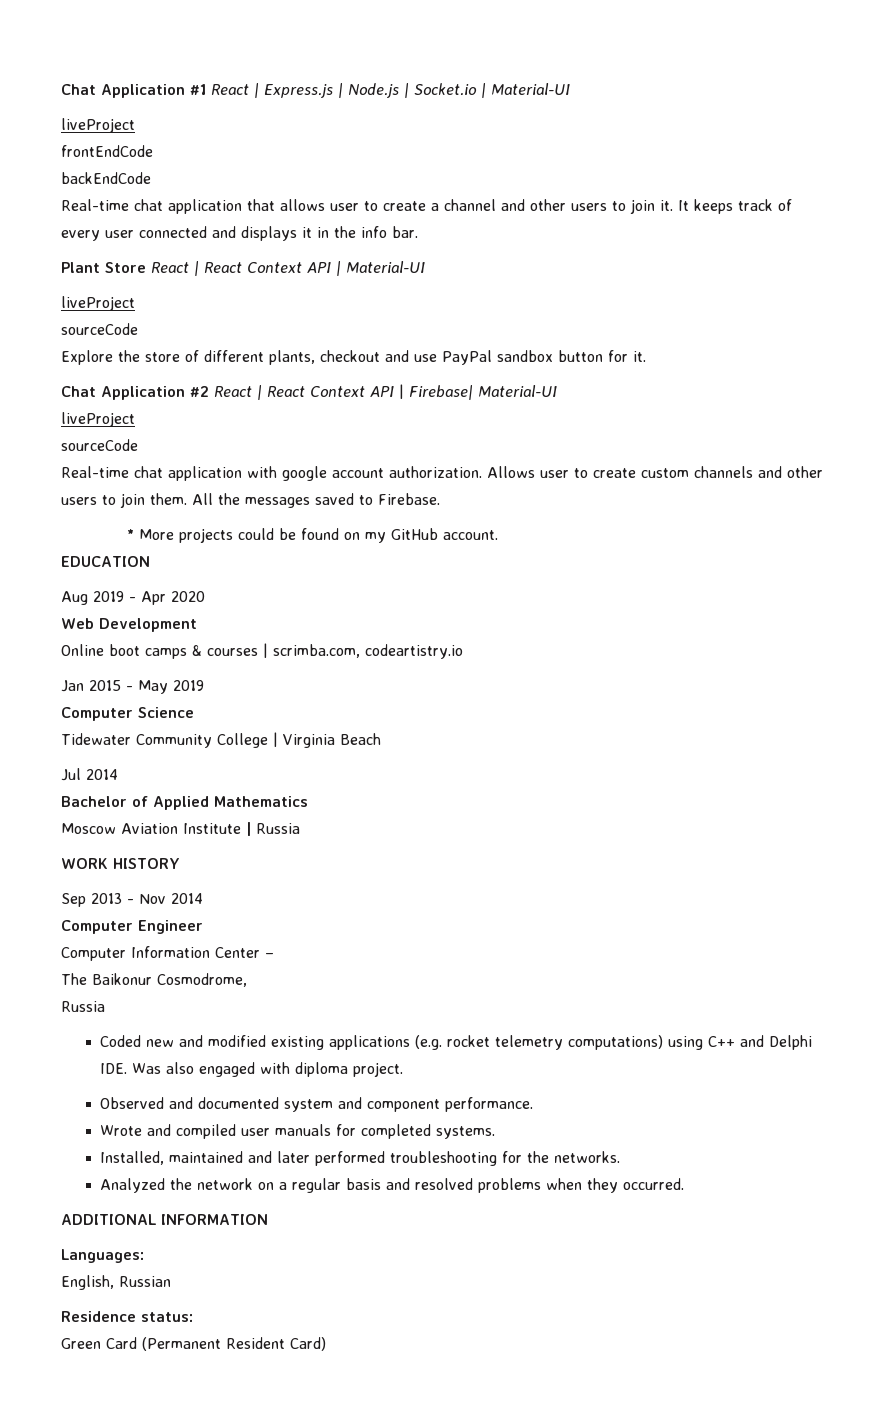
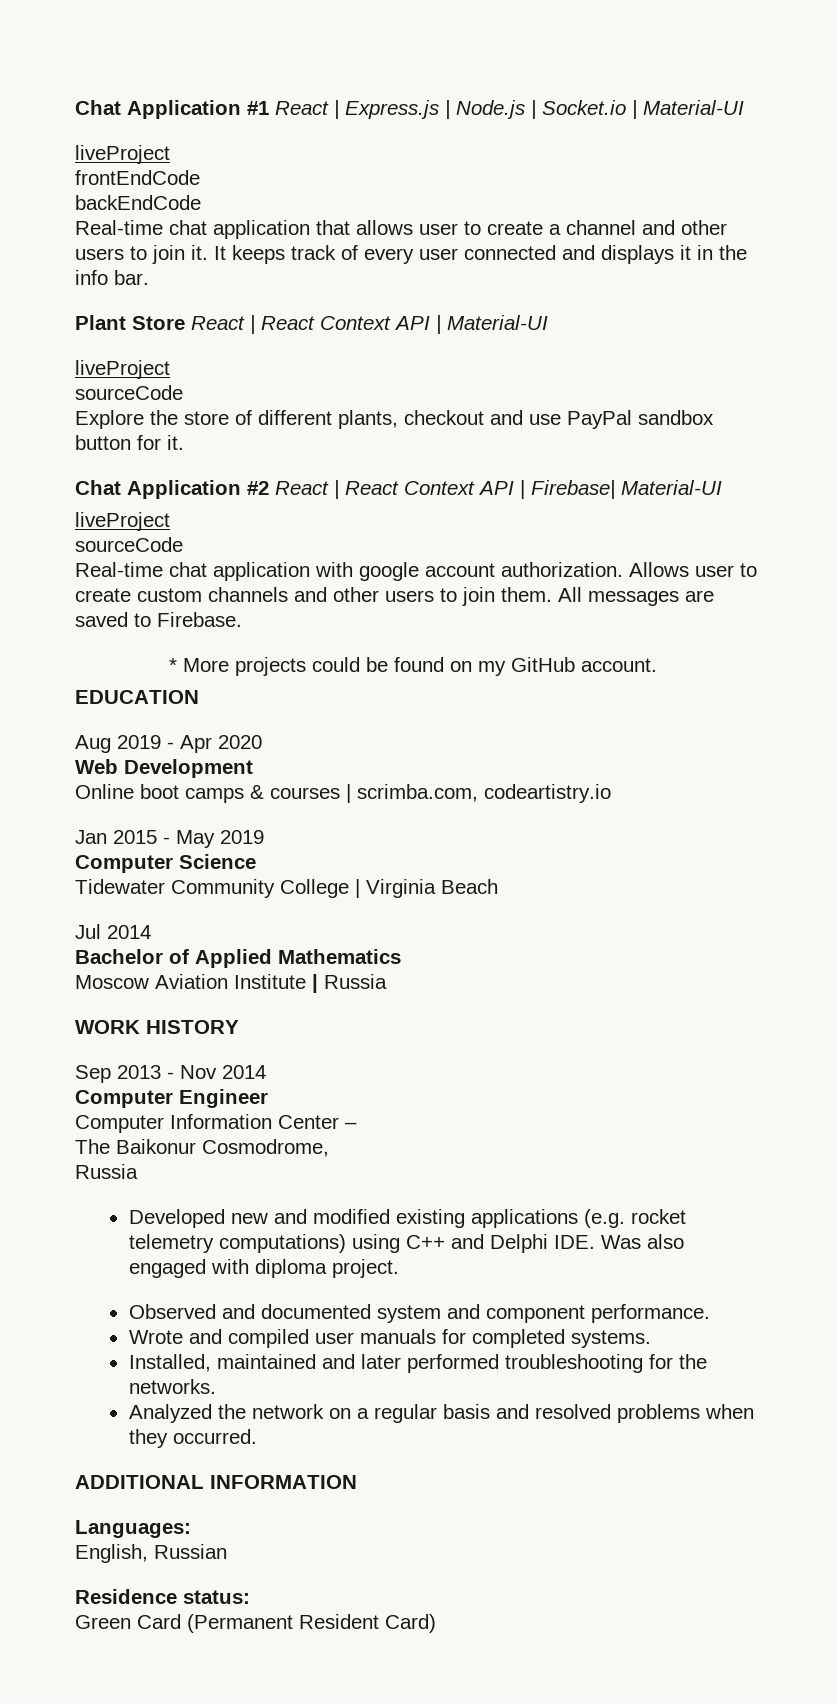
- All the messages saved to Firebase.
+ All messages are saved to Firebase.
- Coded new and modified existing applications (e.g. rocket telemetry computations) using C++ and Delphi IDE. Was also engaged with diploma project.
+ Developed new and modified existing applications (e.g. rocket telemetry computations) using C++ and Delphi IDE. Was also engaged with diploma project.

